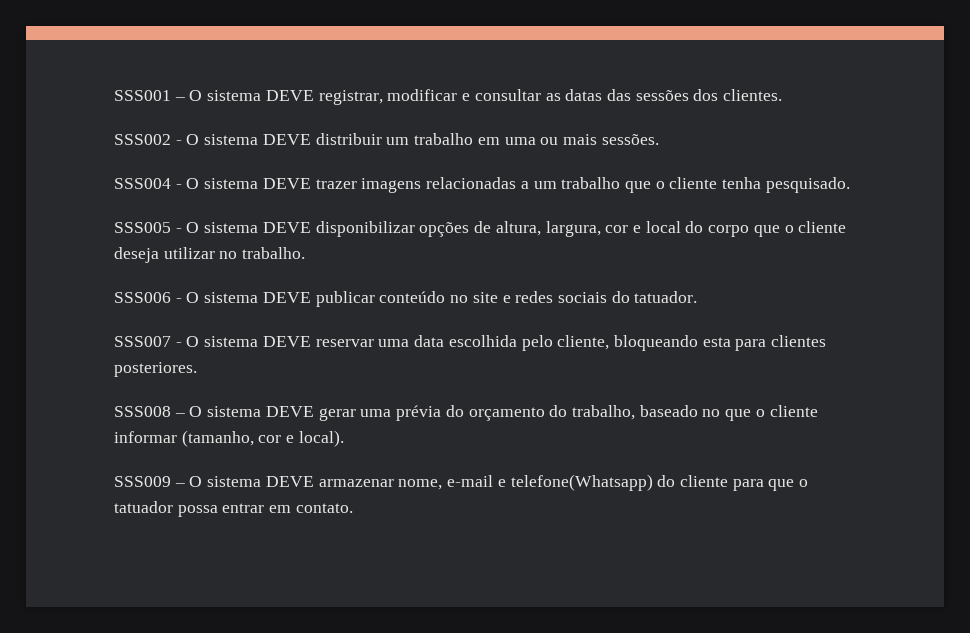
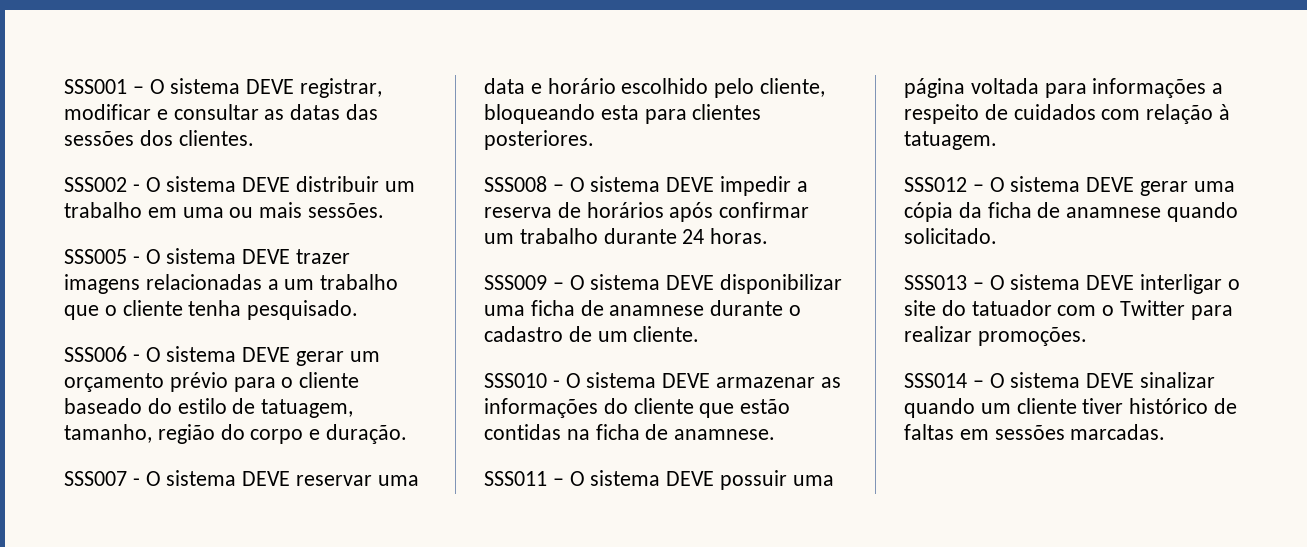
- SSS004 - O sistema DEVE trazer imagens relacionadas a um trabalho que o cliente tenha pesquisado.
+ SSS005 - O sistema DEVE trazer imagens relacionadas a um trabalho que o cliente tenha pesquisado.
- SSS005 - O sistema DEVE disponibilizar opções de altura, largura, cor e local do corpo que o cliente deseja utilizar no trabalho.
- SSS006 - O sistema DEVE publicar conteúdo no site e redes sociais do tatuador.
+ SSS006 - O sistema DEVE gerar um orçamento prévio para o cliente baseado do estilo de tatuagem, tamanho, região do corpo e duração.
- SSS007 - O sistema DEVE reservar uma data escolhida pelo cliente, bloqueando esta para clientes posteriores.
+ SSS007 - O sistema DEVE reservar uma data e horário escolhido pelo cliente, bloqueando esta para clientes posteriores.
- SSS008 – O sistema DEVE gerar uma prévia do orçamento do trabalho, baseado no que o cliente informar (tamanho, cor e local).
+ SSS008 – O sistema DEVE impedir a reserva de horários após confirmar um trabalho durante 24 horas.
- SSS009 – O sistema DEVE armazenar nome, e-mail e telefone(Whatsapp) do cliente para que o tatuador possa entrar em contato.
+ SSS009 – O sistema DEVE disponibilizar uma ficha de anamnese durante o cadastro de um cliente.
+ SSS010 - O sistema DEVE armazenar as informações do cliente que estão contidas na ficha de anamnese.
+ SSS011 – O sistema DEVE possuir uma página voltada para informações a respeito de cuidados com relação à tatuagem.
+ SSS012 – O sistema DEVE gerar uma cópia da ficha de anamnese quando solicitado.
+ SSS013 – O sistema DEVE interligar o site do tatuador com o Twitter para realizar promoções.
+ SSS014 – O sistema DEVE sinalizar quando um cliente tiver histórico de faltas em sessões marcadas.

